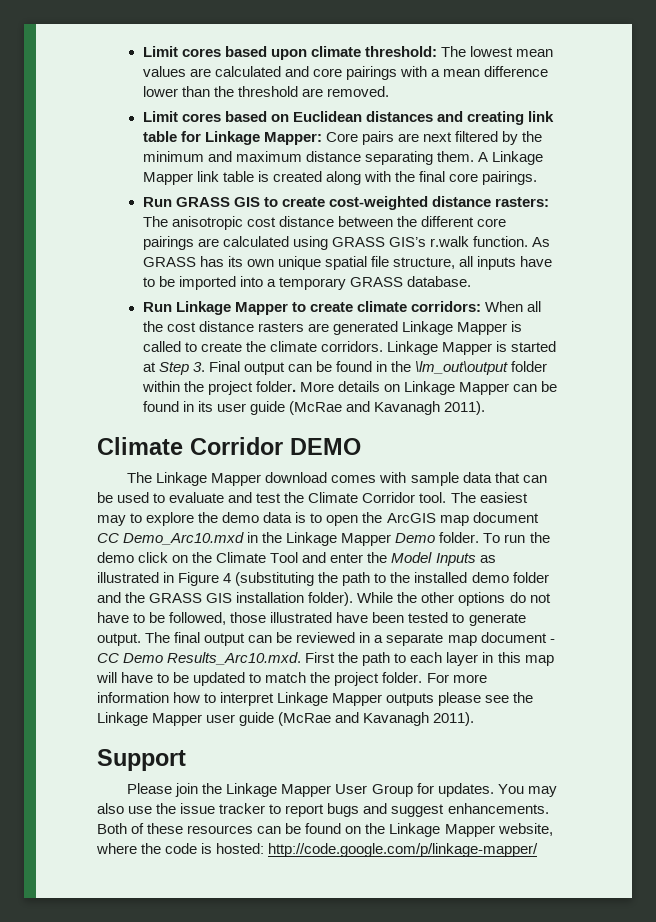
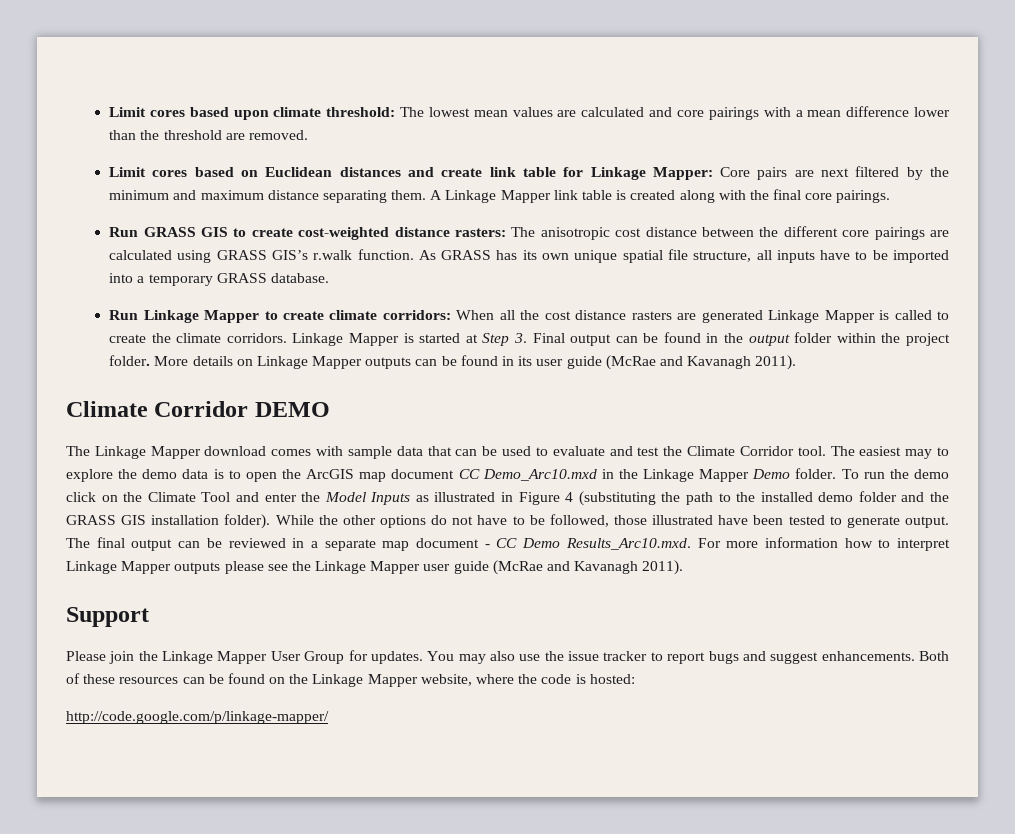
- Limit cores based on Euclidean distances and creating link table for Linkage Mapper: Core pairs are next filtered by the minimum and maximum distance separating them.
+ Limit cores based on Euclidean distances and create link table for Linkage Mapper: Core pairs are next filtered by the minimum and maximum distance separating them.
- Linkage Mapper is started at Step 3. Final output can be found in the \lm_out\output folder within the project folder.
+ Linkage Mapper is started at Step 3. Final output can be found in the output folder within the project folder.
- More details on Linkage Mapper can be found in its user guide (McRae and Kavanagh 2011).
+ More details on Linkage Mapper outputs can be found in its user guide (McRae and Kavanagh 2011).
- The final output can be reviewed in a separate map document - CC Demo Results_Arc10.mxd. First the path to each layer in this map will have to be updated to match the project folder. For more information how to interpret Linkage Mapper outputs please see the Linkage Mapper user guide (McRae and Kavanagh 2011).
+ The final output can be reviewed in a separate map document - CC Demo Results_Arc10.mxd. For more information how to interpret Linkage Mapper outputs please see the Linkage Mapper user guide (McRae and Kavanagh 2011).
- Both of these resources can be found on the Linkage Mapper website, where the code is hosted: http://code.google.com/p/linkage-mapper/
+ Both of these resources can be found on the Linkage Mapper website, where the code is hosted:
+ http://code.google.com/p/linkage-mapper/

